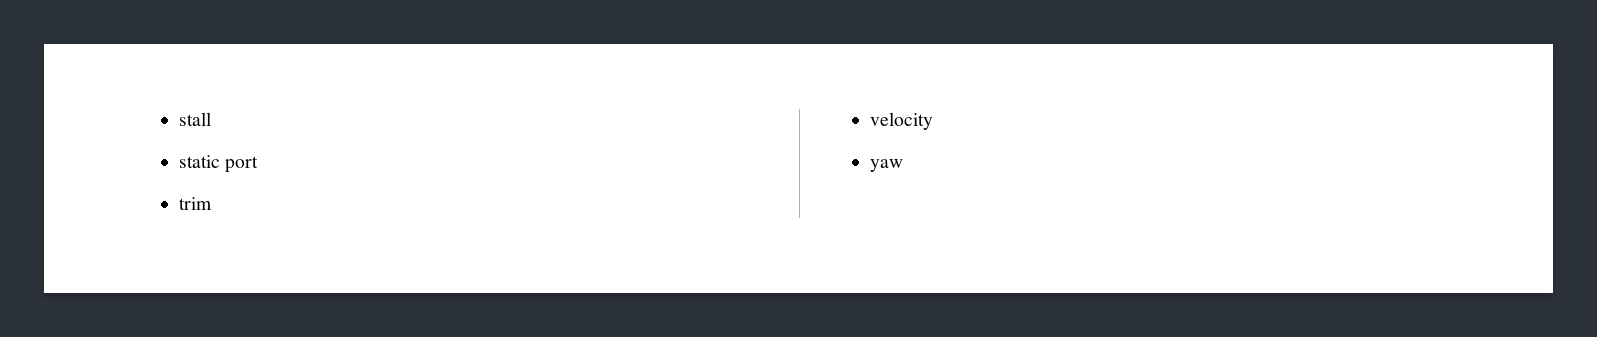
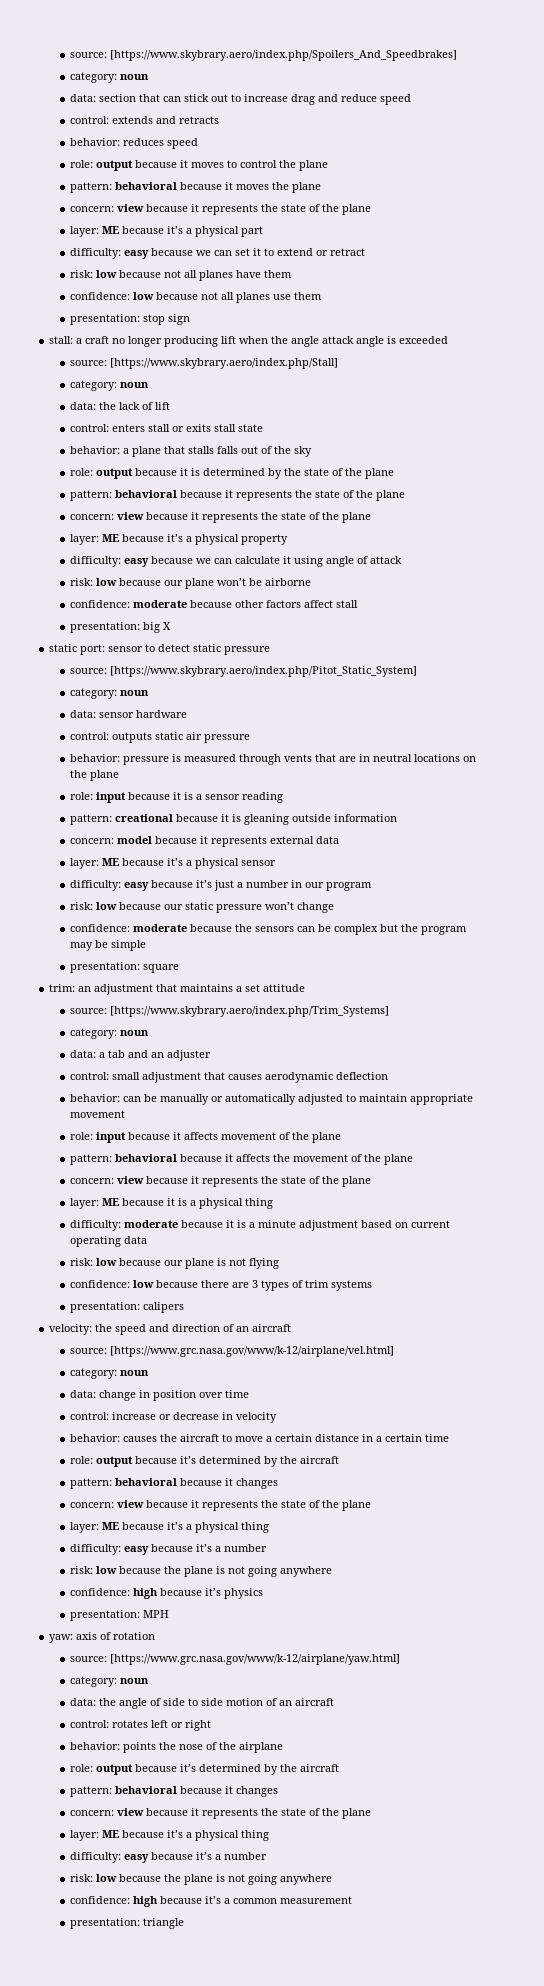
- stall
- static port
- trim
- velocity
- yaw
+ source: [https://www.skybrary.aero/index.php/Spoilers_And_Speedbrakes]
+ category: noun
+ data: section that can stick out to increase drag and reduce speed
+ control: extends and retracts
+ behavior: reduces speed
+ role: output because it moves to control the plane
+ pattern: behavioral because it moves the plane
+ concern: view because it represents the state of the plane
+ layer: ME because it’s a physical part
+ difficulty: easy because we can set it to extend or retract
+ risk: low because not all planes have them
+ confidence: low because not all planes use them
+ presentation: stop sign
+ stall: a craft no longer producing lift when the angle attack angle is exceeded
+ source: [https://www.skybrary.aero/index.php/Stall]
+ category: noun
+ data: the lack of lift
+ control: enters stall or exits stall state
+ behavior: a plane that stalls falls out of the sky
+ role: output because it is determined by the state of the plane
+ pattern: behavioral because it represents the state of the plane
+ concern: view because it represents the state of the plane
+ layer: ME because it’s a physical property
+ difficulty: easy because we can calculate it using angle of attack
+ risk: low because our plane won’t be airborne
+ confidence: moderate because other factors affect stall
+ presentation: big X
+ static port: sensor to detect static pressure
+ source: [https://www.skybrary.aero/index.php/Pitot_Static_System]
+ category: noun
+ data: sensor hardware
+ control: outputs static air pressure
+ behavior: pressure is measured through vents that are in neutral locations on the plane
+ role: input because it is a sensor reading
+ pattern: creational because it is gleaning outside information
+ concern: model because it represents external data
+ layer: ME because it’s a physical sensor
+ difficulty: easy because it’s just a number in our program
+ risk: low because our static pressure won’t change
+ confidence: moderate because the sensors can be complex but the program may be simple
+ presentation: square
+ trim: an adjustment that maintains a set attitude
+ source: [https://www.skybrary.aero/index.php/Trim_Systems]
+ category: noun
+ data: a tab and an adjuster
+ control: small adjustment that causes aerodynamic deflection
+ behavior: can be manually or automatically adjusted to maintain appropriate movement
+ role: input because it affects movement of the plane
+ pattern: behavioral because it affects the movement of the plane
+ concern: view because it represents the state of the plane
+ layer: ME because it is a physical thing
+ difficulty: moderate because it is a minute adjustment based on current operating data
+ risk: low because our plane is not flying
+ confidence: low because there are 3 types of trim systems
+ presentation: calipers
+ velocity: the speed and direction of an aircraft
+ source: [https://www.grc.nasa.gov/www/k-12/airplane/vel.html]
+ category: noun
+ data: change in position over time
+ control: increase or decrease in velocity
+ behavior: causes the aircraft to move a certain distance in a certain time
+ role: output because it’s determined by the aircraft
+ pattern: behavioral because it changes
+ concern: view because it represents the state of the plane
+ layer: ME because it’s a physical thing
+ difficulty: easy because it’s a number
+ risk: low because the plane is not going anywhere
+ confidence: high because it’s physics
+ presentation: MPH
+ yaw: axis of rotation
+ source: [https://www.grc.nasa.gov/www/k-12/airplane/yaw.html]
+ category: noun
+ data: the angle of side to side motion of an aircraft
+ control: rotates left or right
+ behavior: points the nose of the airplane
+ role: output because it’s determined by the aircraft
+ pattern: behavioral because it changes
+ concern: view because it represents the state of the plane
+ layer: ME because it’s a physical thing
+ difficulty: easy because it’s a number
+ risk: low because the plane is not going anywhere
+ confidence: high because it’s a common measurement
+ presentation: triangle

